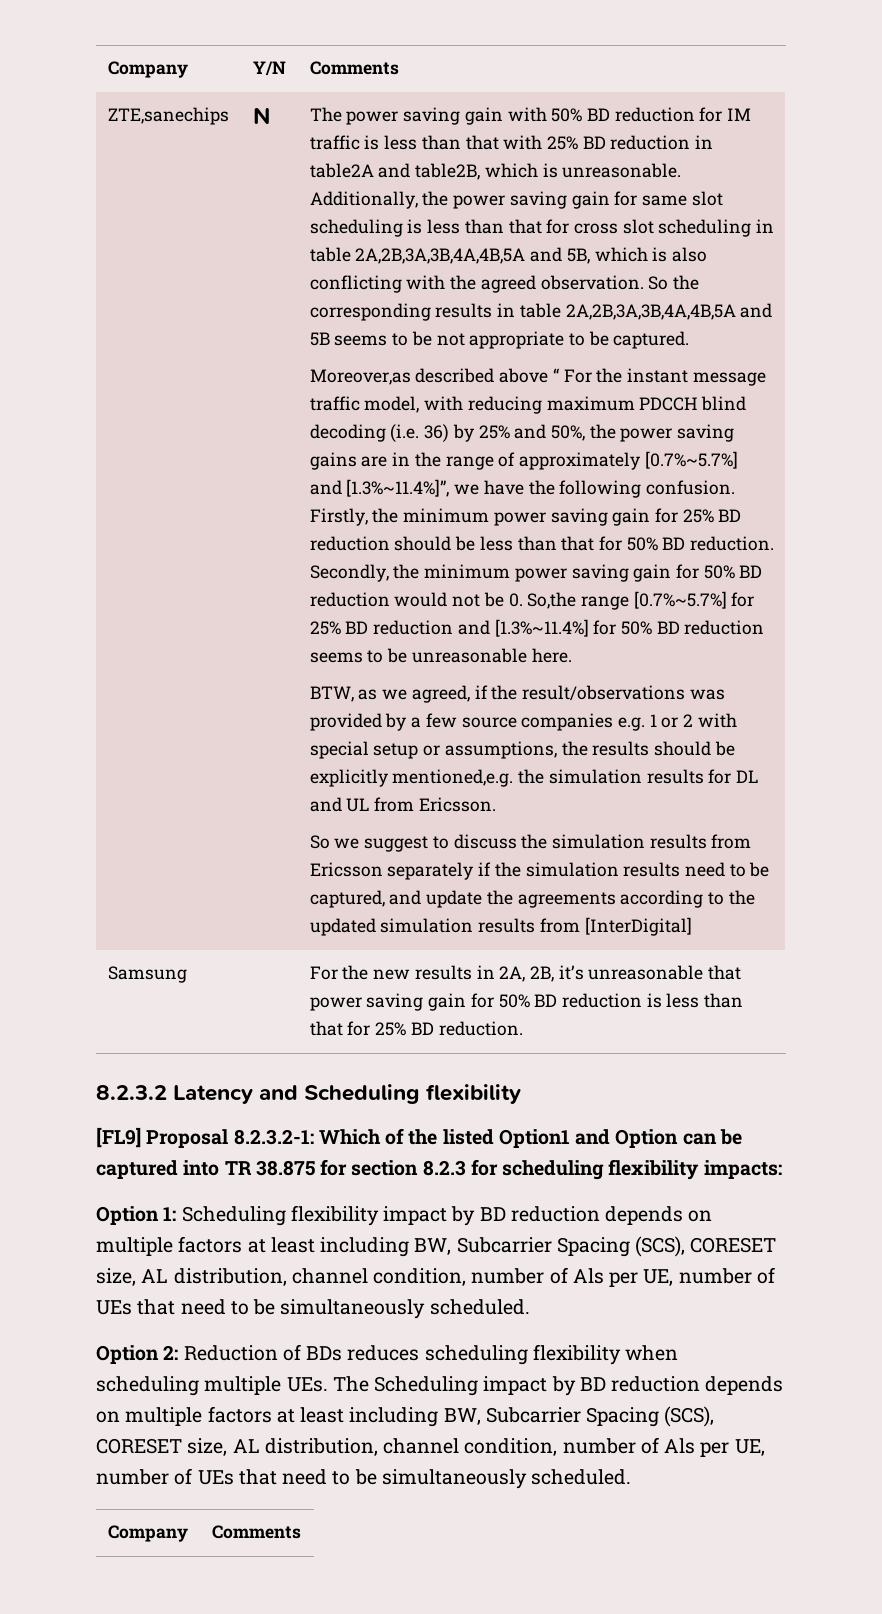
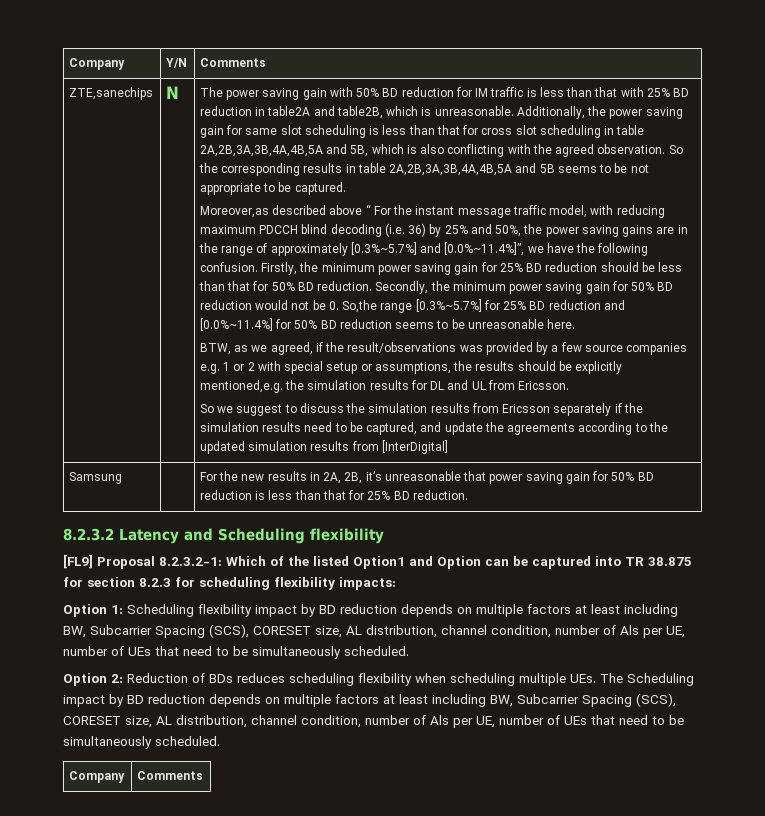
- Moreover,as described above “ For the instant message traffic model, with reducing maximum PDCCH blind decoding (i.e. 36) by 25% and 50%, the power saving gains are in the range of approximately [0.7%~5.7%] and [1.3%~11.4%]”, we have the following confusion.
+ Moreover,as described above “ For the instant message traffic model, with reducing maximum PDCCH blind decoding (i.e. 36) by 25% and 50%, the power saving gains are in the range of approximately [0.3%~5.7%] and [0.0%~11.4%]”, we have the following confusion.
- Secondly, the minimum power saving gain for 50% BD reduction would not be 0. So,the range [0.7%~5.7%] for 25% BD reduction and [1.3%~11.4%] for 50% BD reduction seems to be unreasonable here.
+ Secondly, the minimum power saving gain for 50% BD reduction would not be 0. So,the range [0.3%~5.7%] for 25% BD reduction and [0.0%~11.4%] for 50% BD reduction seems to be unreasonable here.

